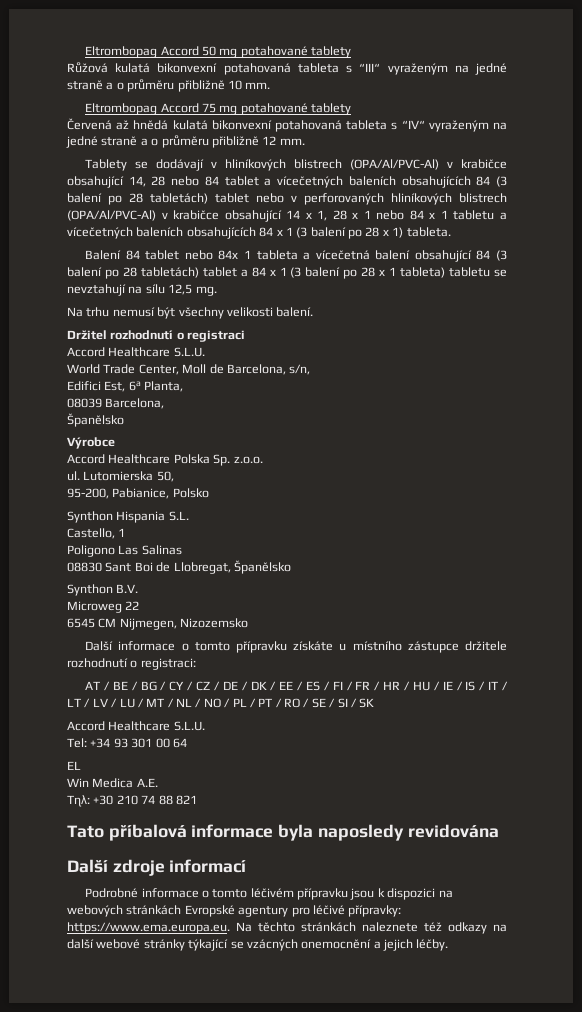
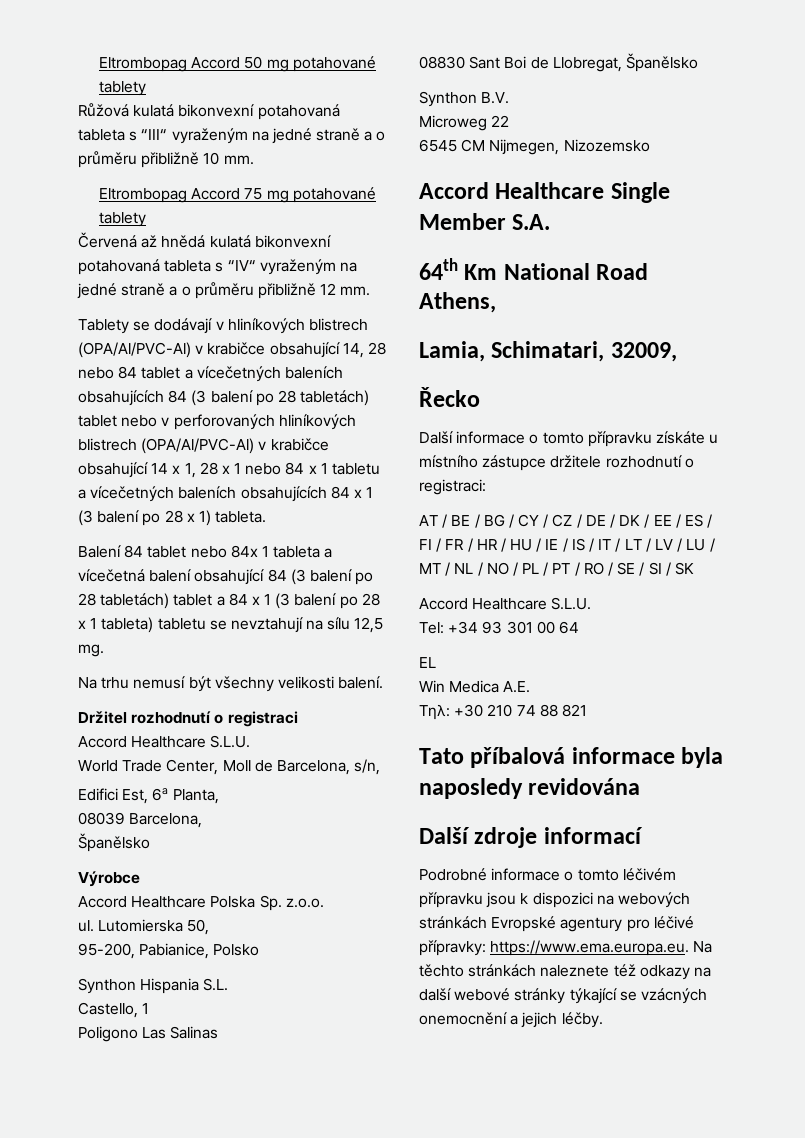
+ Accord Healthcare Single Member S.A.
+ 64th Km National Road Athens,
+ Lamia, Schimatari, 32009,
+ Řecko

